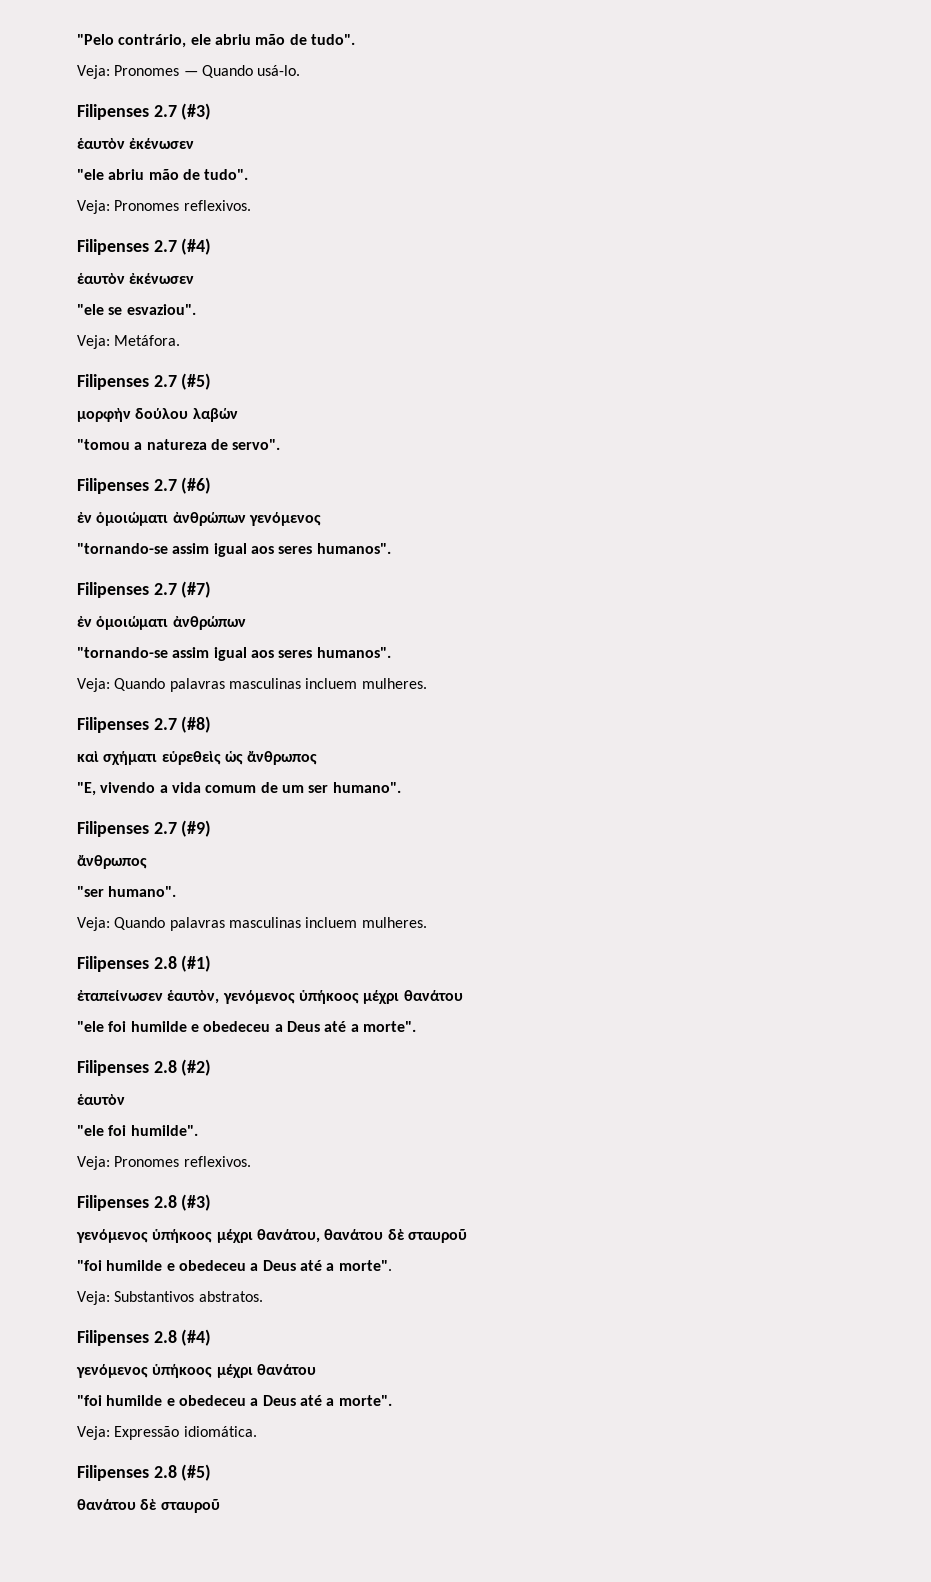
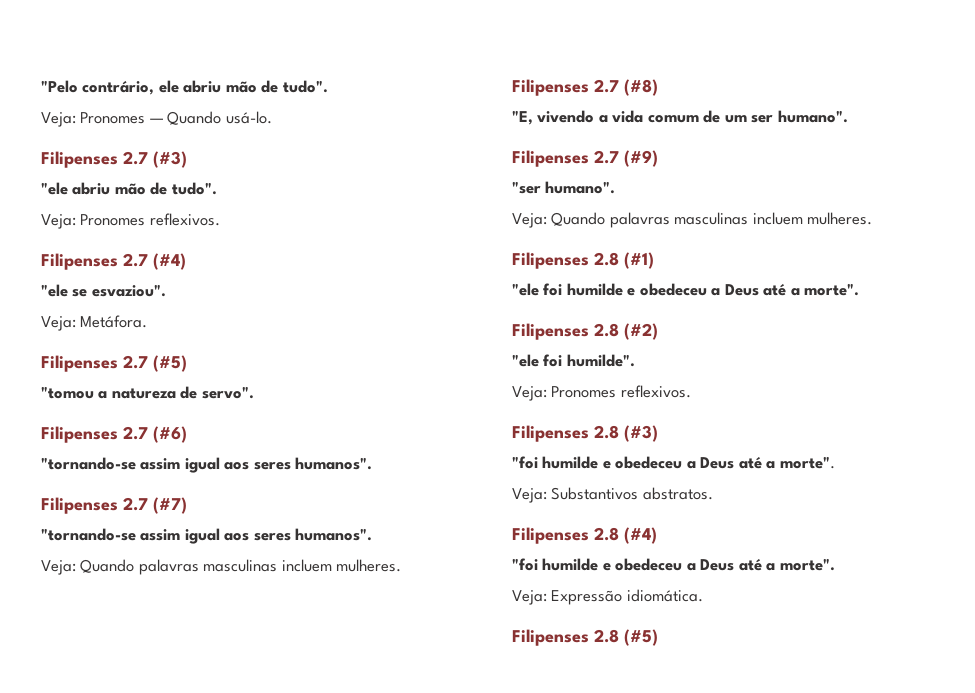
  Filipenses 2.7 (#3)
- ἑαυτὸν ἐκένωσεν
  Filipenses 2.7 (#4)
- ἑαυτὸν ἐκένωσεν
- μορφὴν δούλου λαβών
- ἐν ὁμοιώματι ἀνθρώπων γενόμενος
  Filipenses 2.7 (#7)
- ἐν ὁμοιώματι ἀνθρώπων
- καὶ σχήματι εὑρεθεὶς ὡς ἄνθρωπος
  Filipenses 2.7 (#9)
- ἄνθρωπος
- ἐταπείνωσεν ἑαυτὸν, γενόμενος ὑπήκοος μέχρι θανάτου
  Filipenses 2.8 (#2)
- ἑαυτὸν
- γενόμενος ὑπήκοος μέχρι θανάτου, θανάτου δὲ σταυροῦ
  Filipenses 2.8 (#4)
- γενόμενος ὑπήκοος μέχρι θανάτου
  Filipenses 2.8 (#5)
- θανάτου δὲ σταυροῦ

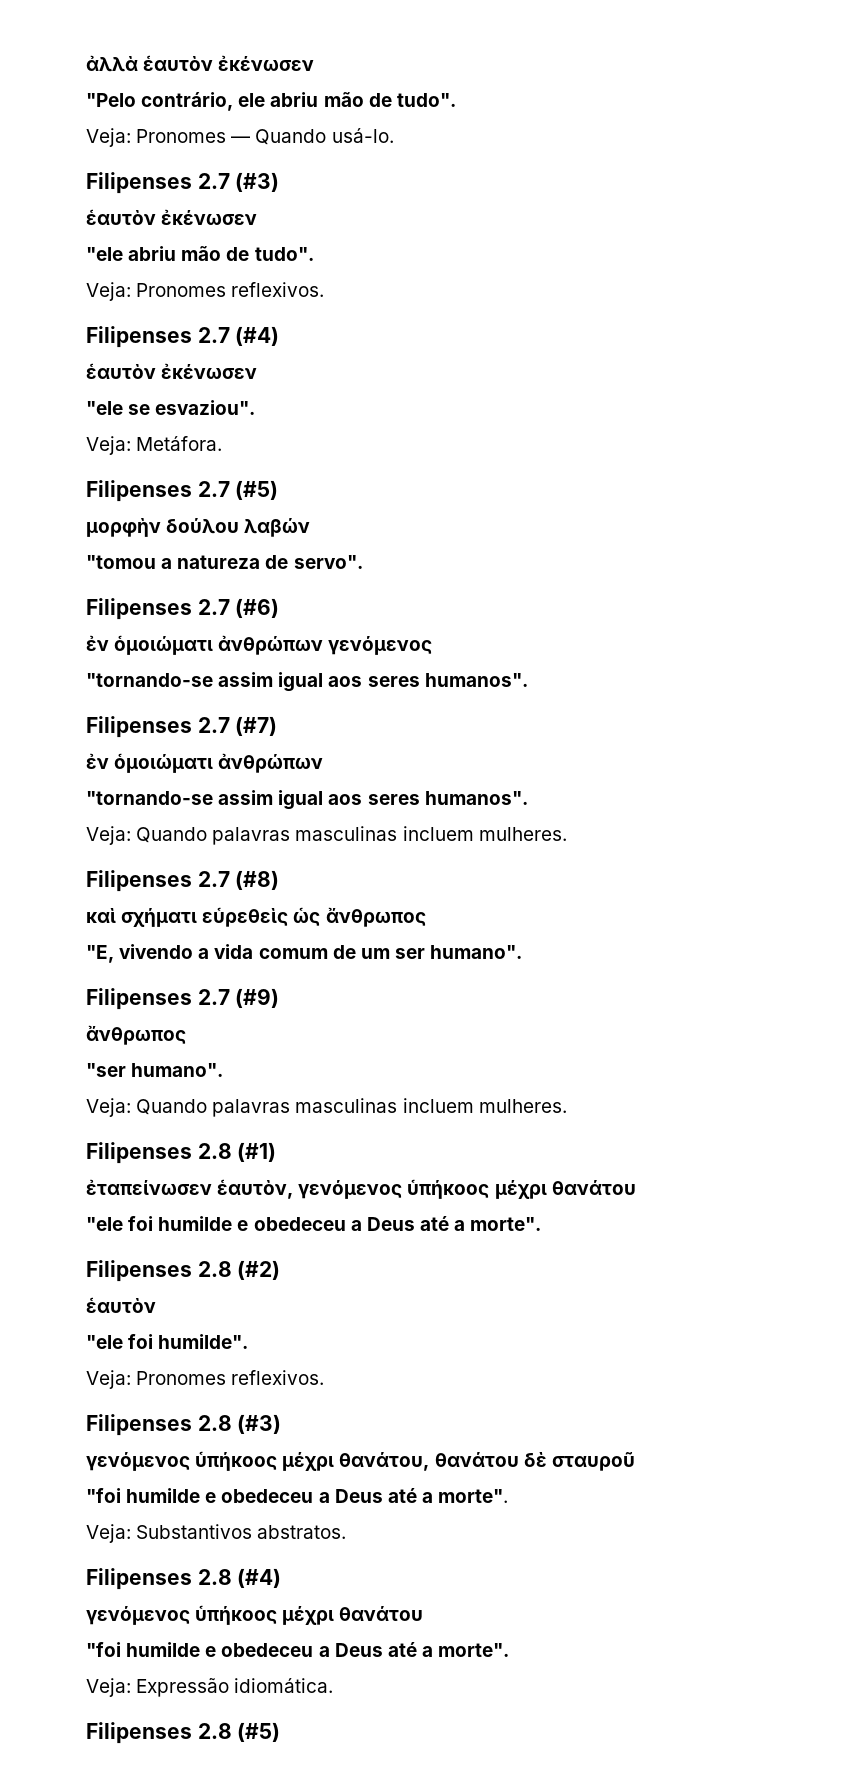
+ ἀλλὰ ἑαυτὸν ἐκένωσεν
  Filipenses 2.7 (#3)
+ ἑαυτὸν ἐκένωσεν
  Filipenses 2.7 (#4)
+ ἑαυτὸν ἐκένωσεν
+ μορφὴν δούλου λαβών
+ ἐν ὁμοιώματι ἀνθρώπων γενόμενος
  Filipenses 2.7 (#7)
+ ἐν ὁμοιώματι ἀνθρώπων
+ καὶ σχήματι εὑρεθεὶς ὡς ἄνθρωπος
  Filipenses 2.7 (#9)
+ ἄνθρωπος
+ ἐταπείνωσεν ἑαυτὸν, γενόμενος ὑπήκοος μέχρι θανάτου
  Filipenses 2.8 (#2)
+ ἑαυτὸν
+ γενόμενος ὑπήκοος μέχρι θανάτου, θανάτου δὲ σταυροῦ
  Filipenses 2.8 (#4)
+ γενόμενος ὑπήκοος μέχρι θανάτου

